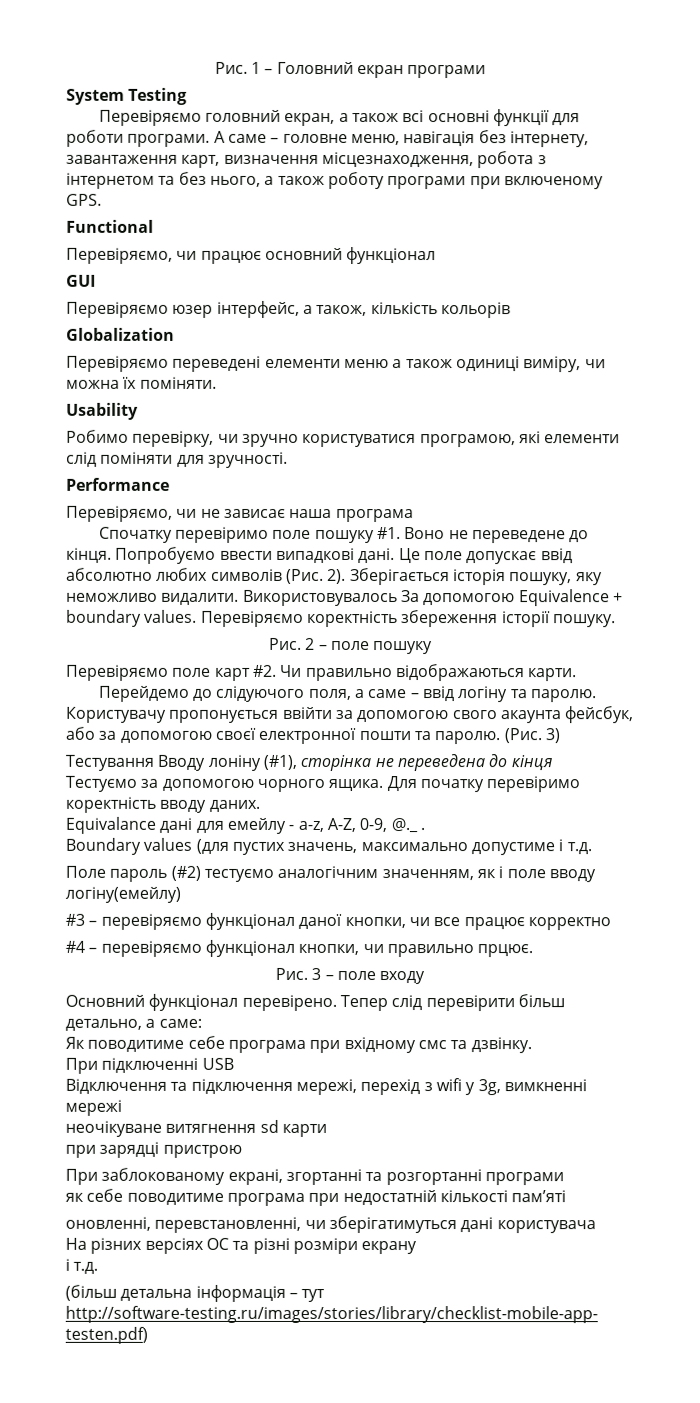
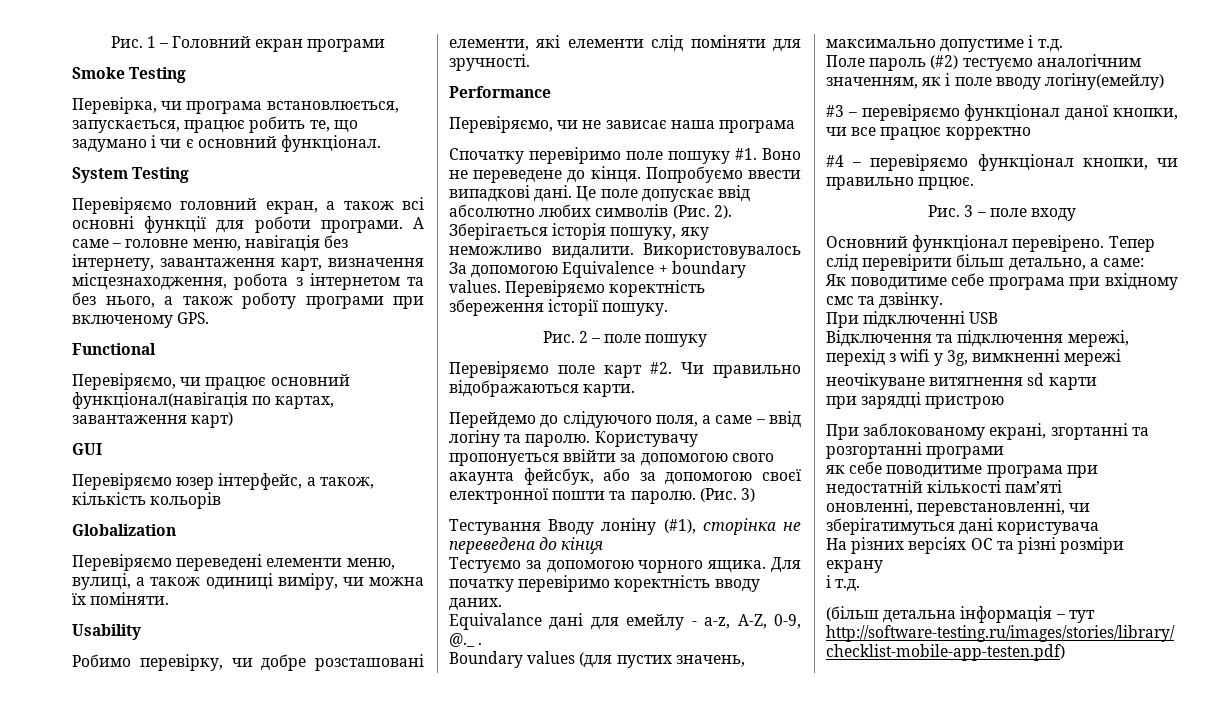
+ Smoke Testing
+ Перевірка, чи програма встановлюється, запускається, працює робить те, що задумано і чи є основний функціонал.
- Перевіряємо, чи працює основний функціонал
+ Перевіряємо, чи працює основний функціонал(навігація по картах, завантаження карт)
- Перевіряємо переведені елементи меню а також одиниці виміру, чи можна їх поміняти.
+ Перевіряємо переведені елементи меню, вулиці, а також одиниці виміру, чи можна їх поміняти.
- Робимо перевірку, чи зручно користуватися програмою, які елементи слід поміняти для зручності.
+ Робимо перевірку, чи добре розсташовані елементи, які елементи слід поміняти для зручності.

